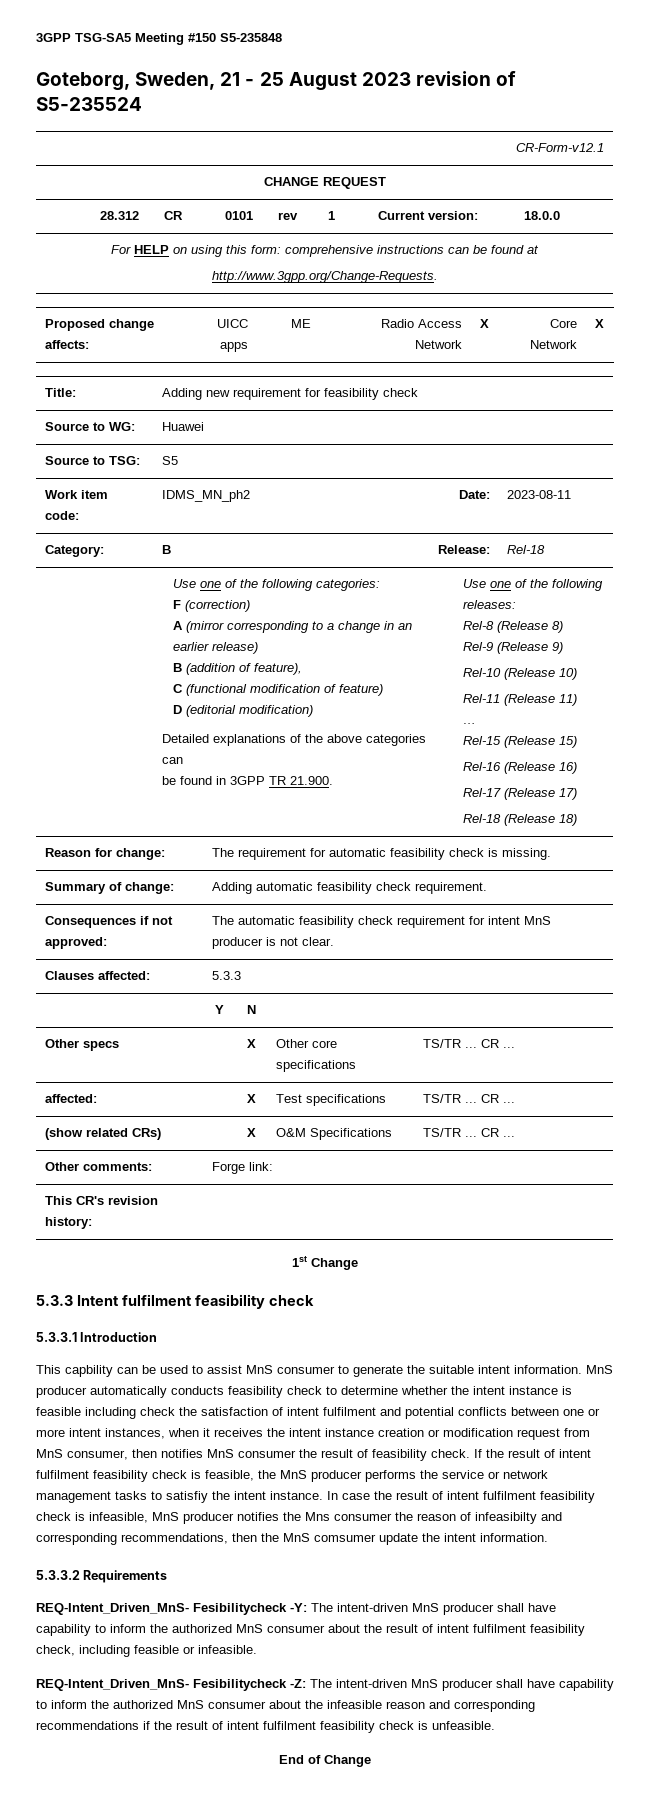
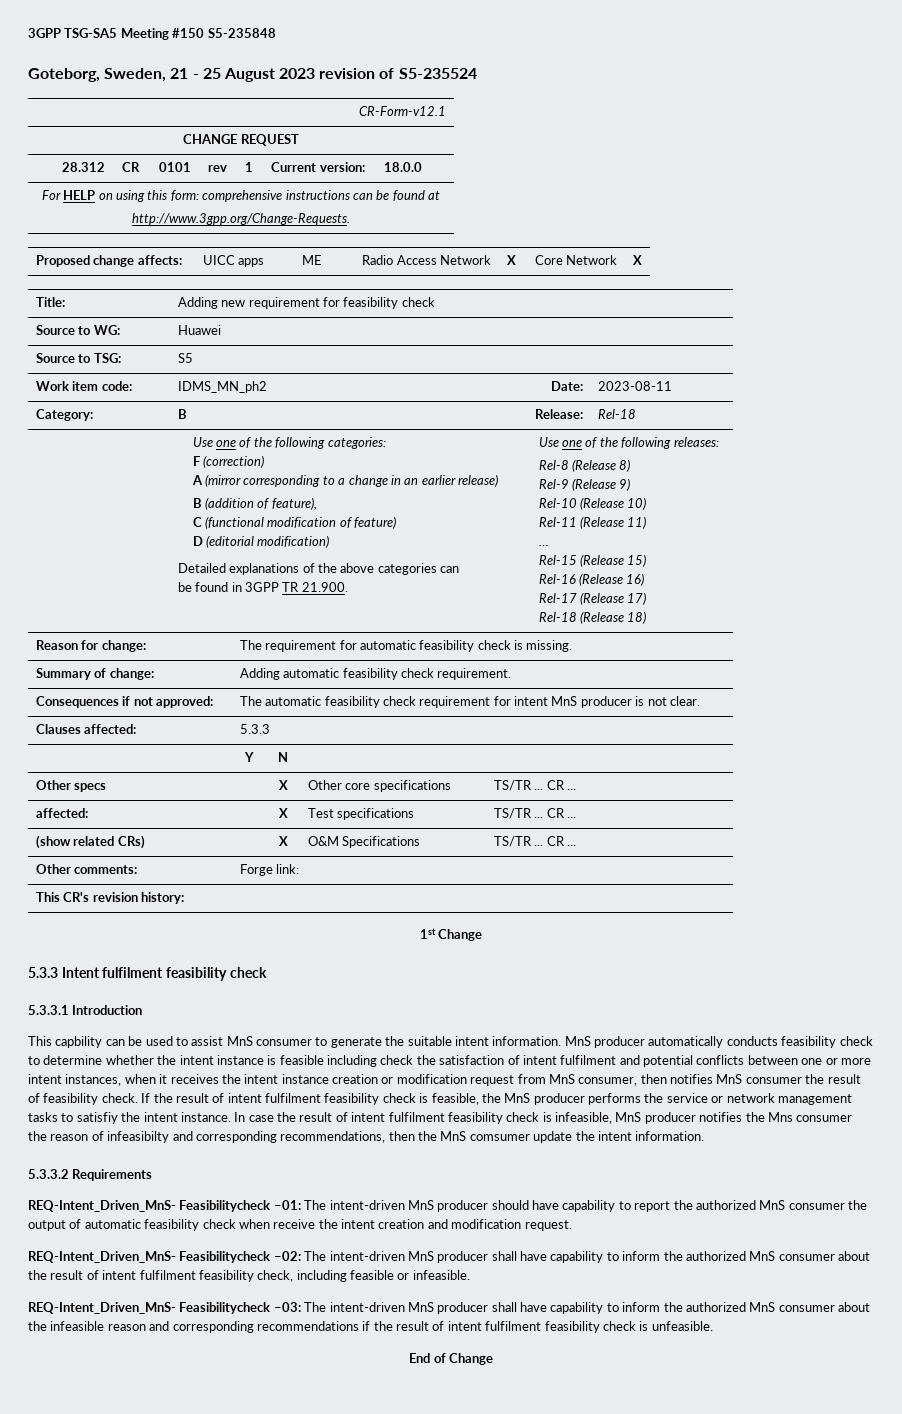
- REQ-Intent_Driven_MnS- Fesibilitycheck -Y: The intent-driven MnS producer shall have capability to inform the authorized MnS consumer about the result of intent fulfilment feasibility check, including feasible or infeasible.
+ REQ-Intent_Driven_MnS- Feasibilitycheck –01: The intent-driven MnS producer should have capability to report the authorized MnS consumer the output of automatic feasibility check when receive the intent creation and modification request.
+ REQ-Intent_Driven_MnS- Feasibilitycheck –02: The intent-driven MnS producer shall have capability to inform the authorized MnS consumer about the result of intent fulfilment feasibility check, including feasible or infeasible.
- REQ-Intent_Driven_MnS- Fesibilitycheck -Z: The intent-driven MnS producer shall have capability to inform the authorized MnS consumer about the infeasible reason and corresponding recommendations if the result of intent fulfilment feasibility check is unfeasible.
+ REQ-Intent_Driven_MnS- Feasibilitycheck –03: The intent-driven MnS producer shall have capability to inform the authorized MnS consumer about the infeasible reason and corresponding recommendations if the result of intent fulfilment feasibility check is unfeasible.

